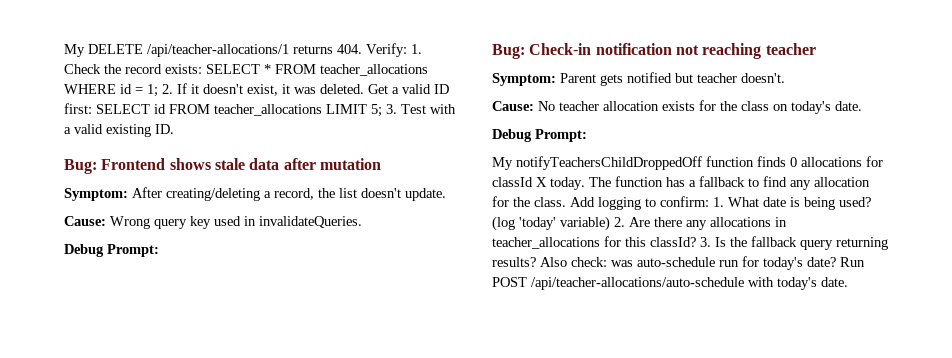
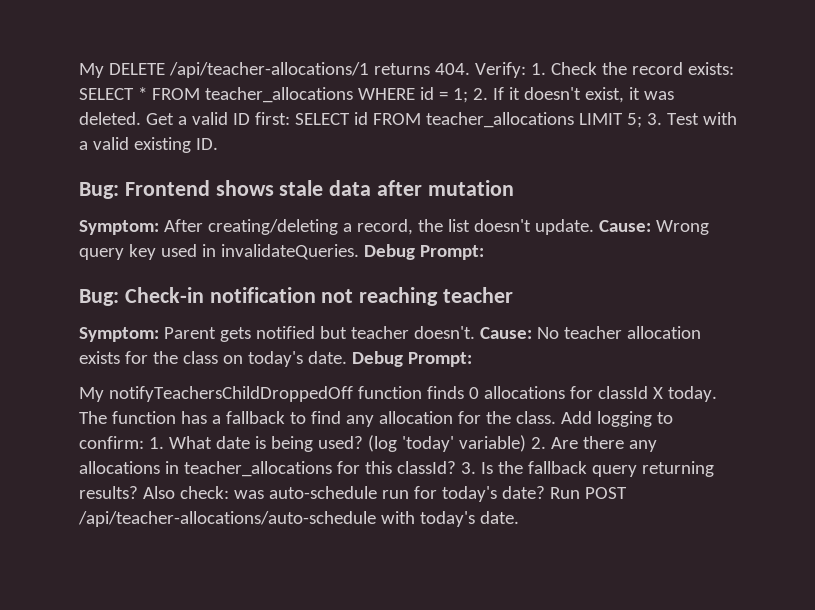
- Symptom: After creating/deleting a record, the list doesn't update.
- Cause: Wrong query key used in invalidateQueries.
- Debug Prompt:
+ Symptom: After creating/deleting a record, the list doesn't update. Cause: Wrong query key used in invalidateQueries. Debug Prompt:
- Symptom: Parent gets notified but teacher doesn't.
- Cause: No teacher allocation exists for the class on today's date.
- Debug Prompt:
+ Symptom: Parent gets notified but teacher doesn't. Cause: No teacher allocation exists for the class on today's date. Debug Prompt:

